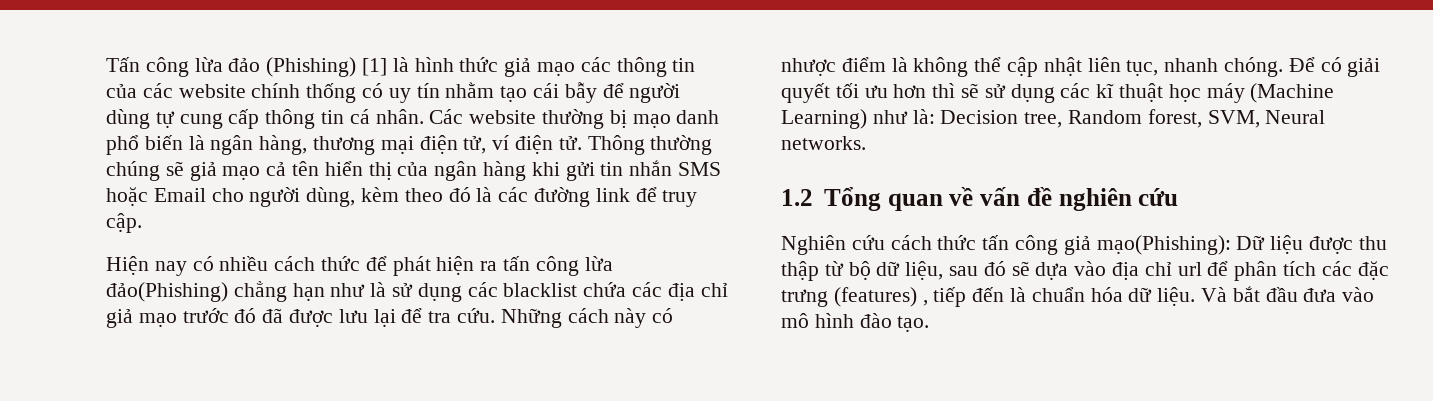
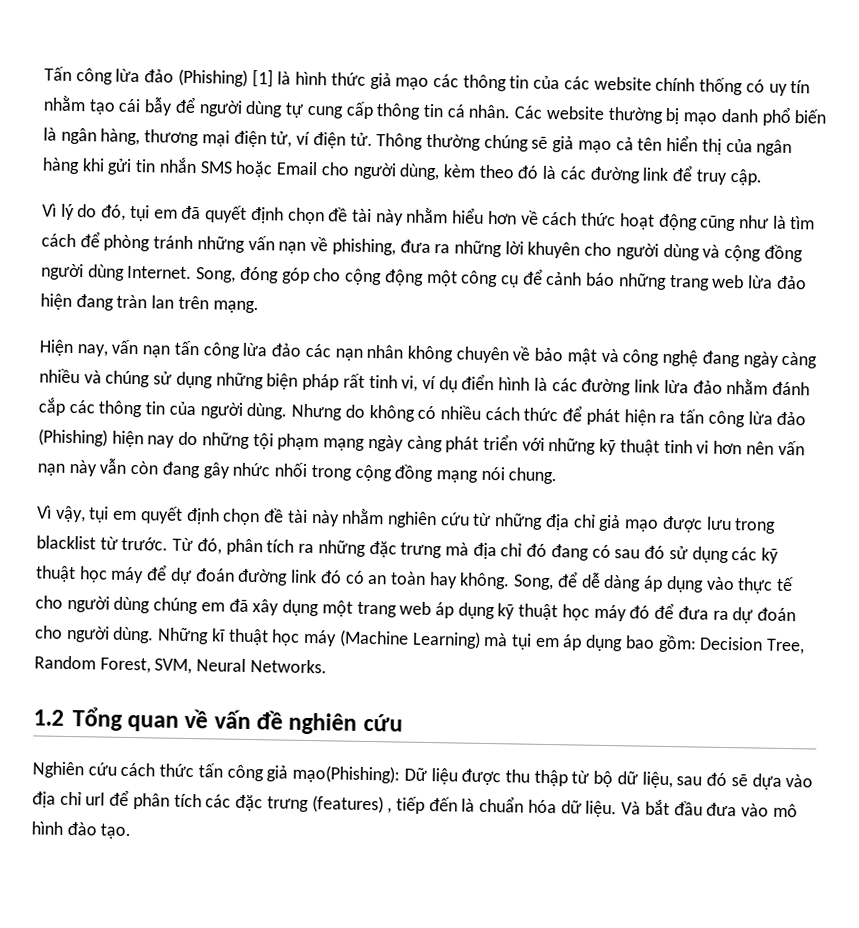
- Hiện nay có nhiều cách thức để phát hiện ra tấn công lừa đảo(Phishing) chẳng hạn như là sử dụng các blacklist chứa các địa chỉ giả mạo trước đó đã được lưu lại để tra cứu. Những cách này có nhược điểm là không thể cập nhật liên tục, nhanh chóng. Để có giải quyết tối ưu hơn thì sẽ sử dụng các kĩ thuật học máy (Machine Learning) như là: Decision tree, Random forest, SVM, Neural networks.
+ Vì lý do đó, tụi em đã quyết định chọn đề tài này nhằm hiểu hơn về cách thức hoạt động cũng như là tìm cách để phòng tránh những vấn nạn về phishing, đưa ra những lời khuyên cho người dùng và cộng đồng người dùng Internet. Song, đóng góp cho cộng động một công cụ để cảnh báo những trang web lừa đảo hiện đang tràn lan trên mạng.
+ Hiện nay, vấn nạn tấn công lừa đảo các nạn nhân không chuyên về bảo mật và công nghệ đang ngày càng nhiều và chúng sử dụng những biện pháp rất tinh vi, ví dụ điển hình là các đường link lừa đảo nhằm đánh cắp các thông tin của người dùng. Nhưng do không có nhiều cách thức để phát hiện ra tấn công lừa đảo (Phishing) hiện nay do những tội phạm mạng ngày càng phát triển với những kỹ thuật tinh vi hơn nên vấn nạn này vẫn còn đang gây nhức nhối trong cộng đồng mạng nói chung.
+ Vì vậy, tụi em quyết định chọn đề tài này nhằm nghiên cứu từ những địa chỉ giả mạo được lưu trong blacklist từ trước. Từ đó, phân tích ra những đặc trưng mà địa chỉ đó đang có sau đó sử dụng các kỹ thuật học máy để dự đoán đường link đó có an toàn hay không. Song, để dễ dàng áp dụng vào thực tế cho người dùng chúng em đã xây dụng một trang web áp dụng kỹ thuật học máy đó để đưa ra dự đoán cho người dùng. Những kĩ thuật học máy (Machine Learning) mà tụi em áp dụng bao gồm: Decision Tree, Random Forest, SVM, Neural Networks.

